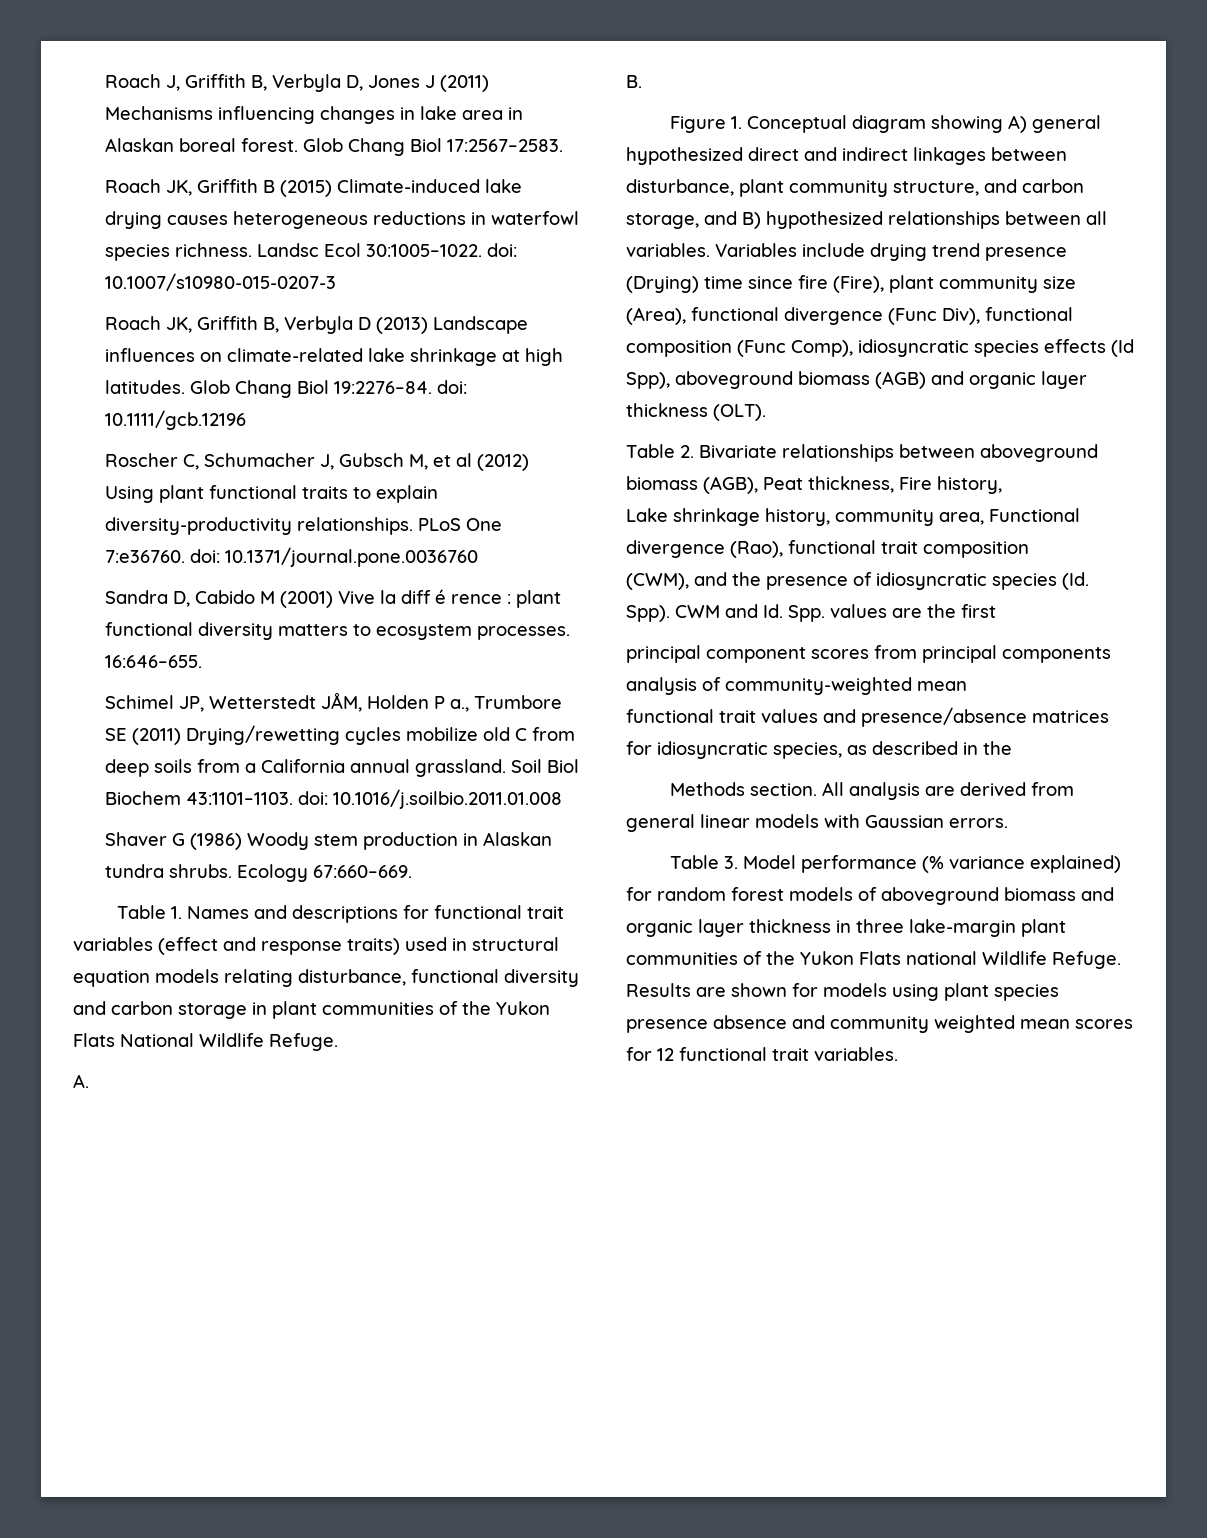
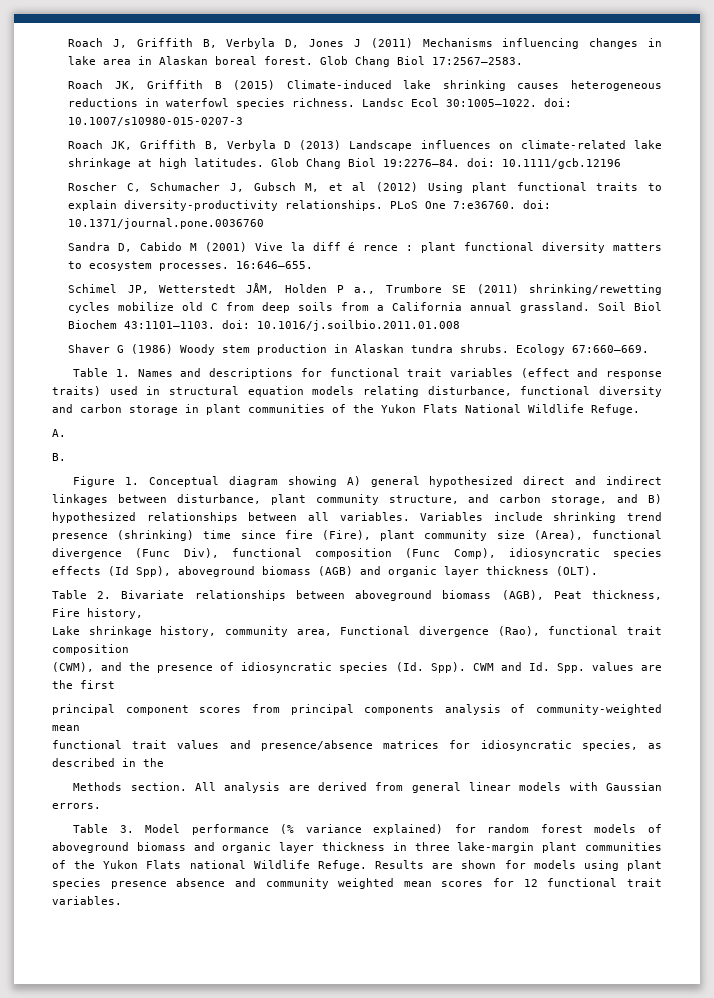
- Roach JK, Griffith B (2015) Climate-induced lake drying causes heterogeneous reductions in waterfowl species richness.
+ Roach JK, Griffith B (2015) Climate-induced lake shrinking causes heterogeneous reductions in waterfowl species richness.
- Schimel JP, Wetterstedt JÅM, Holden P a., Trumbore SE (2011) Drying/rewetting cycles mobilize old C from deep soils from a California annual grassland.
+ Schimel JP, Wetterstedt JÅM, Holden P a., Trumbore SE (2011) shrinking/rewetting cycles mobilize old C from deep soils from a California annual grassland.
- Variables include drying trend presence (Drying) time since fire (Fire), plant community size (Area), functional divergence (Func Div), functional composition (Func Comp), idiosyncratic species effects (Id Spp), aboveground biomass (AGB) and organic layer thickness (OLT).
+ Variables include shrinking trend presence (shrinking) time since fire (Fire), plant community size (Area), functional divergence (Func Div), functional composition (Func Comp), idiosyncratic species effects (Id Spp), aboveground biomass (AGB) and organic layer thickness (OLT).

